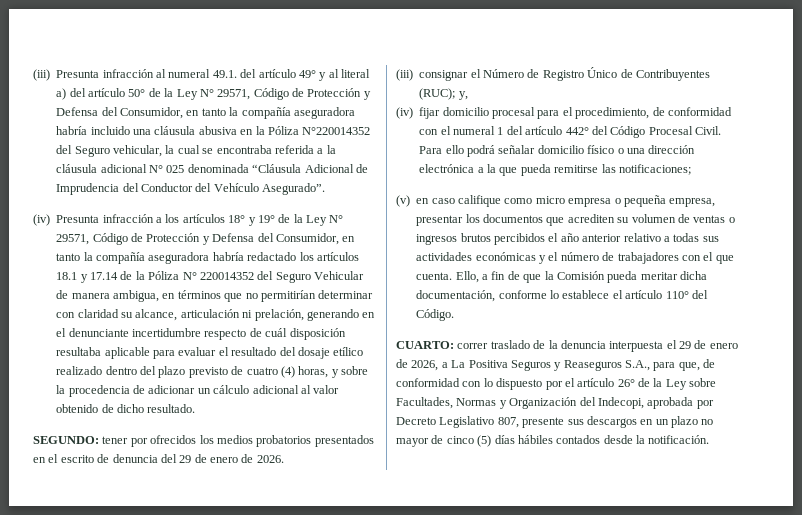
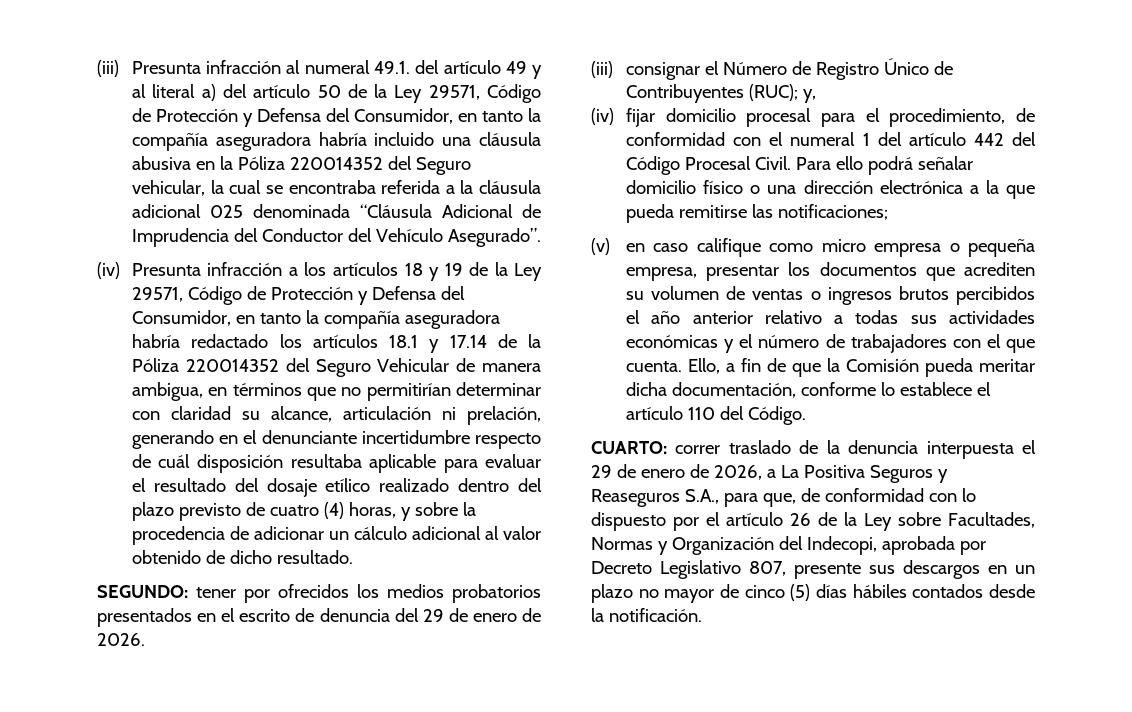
- (iii) Presunta infracción al numeral 49.1. del artículo 49° y al literal a) del artículo 50° de la Ley N° 29571, Código de Protección y Defensa del Consumidor, en tanto la compañía aseguradora habría incluido una cláusula abusiva en la Póliza N°220014352 del Seguro vehicular, la cual se encontraba referida a la cláusula adicional N° 025 denominada “Cláusula Adicional de Imprudencia del Conductor del Vehículo Asegurado”.
+ (iii) Presunta infracción al numeral 49.1. del artículo 49 y al literal a) del artículo 50 de la Ley 29571, Código de Protección y Defensa del Consumidor, en tanto la compañía aseguradora habría incluido una cláusula abusiva en la Póliza 220014352 del Seguro vehicular, la cual se encontraba referida a la cláusula adicional 025 denominada “Cláusula Adicional de Imprudencia del Conductor del Vehículo Asegurado”.
- (iv) Presunta infracción a los artículos 18° y 19° de la Ley N° 29571, Código de Protección y Defensa del Consumidor, en tanto la compañía aseguradora habría redactado los artículos 18.1 y 17.14 de la Póliza N° 220014352 del Seguro Vehicular de manera ambigua, en términos que no permitirían determinar con claridad su alcance, articulación ni prelación, generando en el denunciante incertidumbre respecto de cuál disposición resultaba aplicable para evaluar el resultado del dosaje etílico realizado dentro del plazo previsto de cuatro (4) horas, y sobre la procedencia de adicionar un cálculo adicional al valor obtenido de dicho resultado.
+ (iv) Presunta infracción a los artículos 18 y 19 de la Ley 29571, Código de Protección y Defensa del Consumidor, en tanto la compañía aseguradora habría redactado los artículos 18.1 y 17.14 de la Póliza 220014352 del Seguro Vehicular de manera ambigua, en términos que no permitirían determinar con claridad su alcance, articulación ni prelación, generando en el denunciante incertidumbre respecto de cuál disposición resultaba aplicable para evaluar el resultado del dosaje etílico realizado dentro del plazo previsto de cuatro (4) horas, y sobre la procedencia de adicionar un cálculo adicional al valor obtenido de dicho resultado.
- (iv) fijar domicilio procesal para el procedimiento, de conformidad con el numeral 1 del artículo 442° del Código Procesal Civil.
+ (iv) fijar domicilio procesal para el procedimiento, de conformidad con el numeral 1 del artículo 442 del Código Procesal Civil.
- Ello, a fin de que la Comisión pueda meritar dicha documentación, conforme lo establece el artículo 110° del Código.
+ Ello, a fin de que la Comisión pueda meritar dicha documentación, conforme lo establece el artículo 110 del Código.
- correr traslado de la denuncia interpuesta el 29 de enero de 2026, a La Positiva Seguros y Reaseguros S.A., para que, de conformidad con lo dispuesto por el artículo 26° de la Ley sobre Facultades, Normas y Organización del Indecopi, aprobada por Decreto Legislativo 807, presente sus descargos en un plazo no mayor de cinco (5) días hábiles contados desde la notificación.
+ correr traslado de la denuncia interpuesta el 29 de enero de 2026, a La Positiva Seguros y Reaseguros S.A., para que, de conformidad con lo dispuesto por el artículo 26 de la Ley sobre Facultades, Normas y Organización del Indecopi, aprobada por Decreto Legislativo 807, presente sus descargos en un plazo no mayor de cinco (5) días hábiles contados desde la notificación.

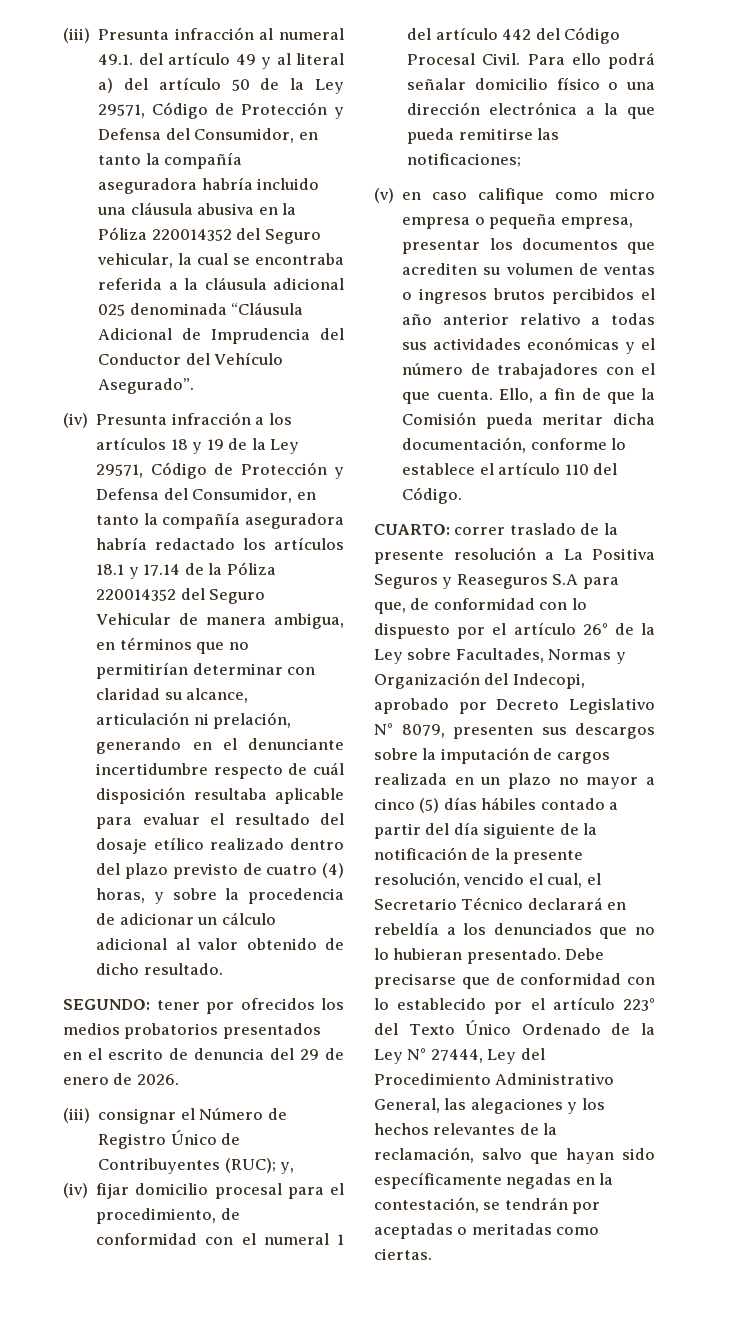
- CUARTO: correr traslado de la denuncia interpuesta el 29 de enero de 2026, a La Positiva Seguros y Reaseguros S.A., para que, de conformidad con lo dispuesto por el artículo 26 de la Ley sobre Facultades, Normas y Organización del Indecopi, aprobada por Decreto Legislativo 807, presente sus descargos en un plazo no mayor de cinco (5) días hábiles contados desde la notificación.
+ CUARTO: correr traslado de la presente resolución a La Positiva Seguros y Reaseguros S.A para que, de conformidad con lo dispuesto por el artículo 26° de la Ley sobre Facultades, Normas y Organización del Indecopi, aprobado por Decreto Legislativo N° 8079, presenten sus descargos sobre la imputación de cargos realizada en un plazo no mayor a cinco (5) días hábiles contado a partir del día siguiente de la notificación de la presente resolución, vencido el cual, el Secretario Técnico declarará en rebeldía a los denunciados que no lo hubieran presentado. Debe precisarse que de conformidad con lo establecido por el artículo 223° del Texto Único Ordenado de la Ley N° 27444, Ley del Procedimiento Administrativo General, las alegaciones y los hechos relevantes de la reclamación, salvo que hayan sido específicamente negadas en la contestación, se tendrán por aceptadas o meritadas como ciertas.

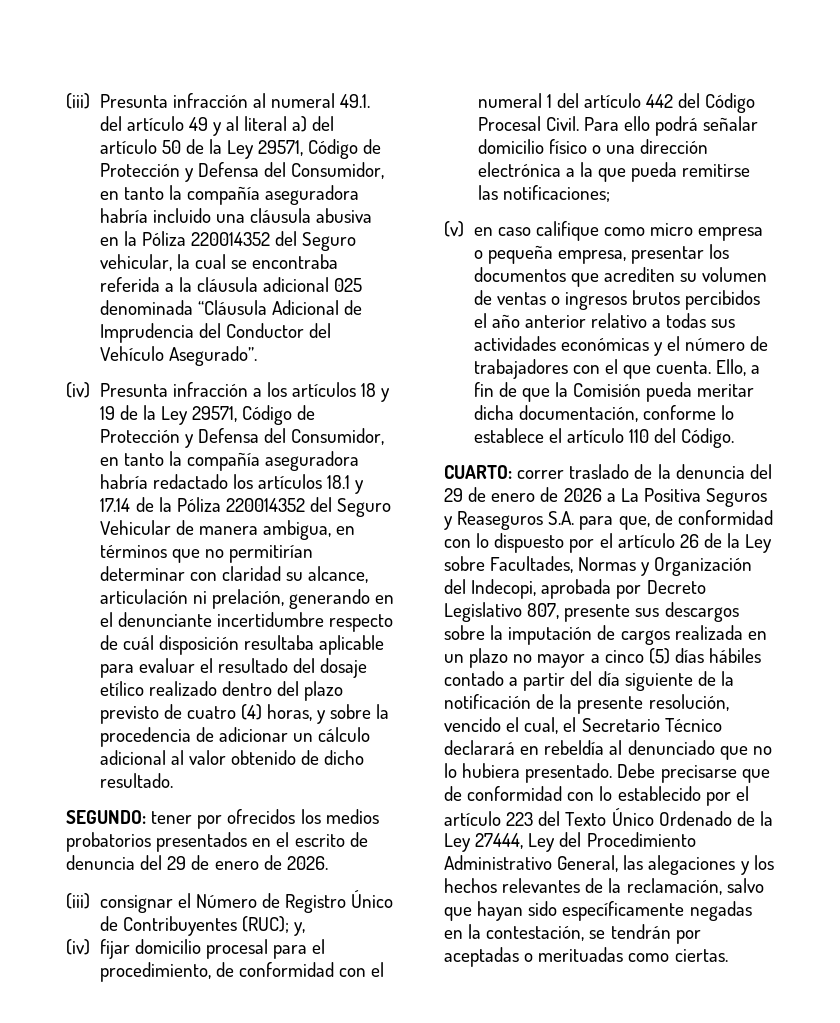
- correr traslado de la presente resolución a La Positiva Seguros y Reaseguros S.A para que, de conformidad con lo dispuesto por el artículo 26° de la Ley sobre Facultades, Normas y Organización del Indecopi, aprobado por Decreto Legislativo N° 8079, presenten sus descargos sobre la imputación de cargos realizada en un plazo no mayor a cinco (5) días hábiles contado a partir del día siguiente de la notificación de la presente resolución, vencido el cual, el Secretario Técnico declarará en rebeldía a los denunciados que no lo hubieran presentado.
+ correr traslado de la denuncia del 29 de enero de 2026 a La Positiva Seguros y Reaseguros S.A. para que, de conformidad con lo dispuesto por el artículo 26 de la Ley sobre Facultades, Normas y Organización del Indecopi, aprobada por Decreto Legislativo 807, presente sus descargos sobre la imputación de cargos realizada en un plazo no mayor a cinco (5) días hábiles contado a partir del día siguiente de la notificación de la presente resolución, vencido el cual, el Secretario Técnico declarará en rebeldía al denunciado que no lo hubiera presentado.
- Debe precisarse que de conformidad con lo establecido por el artículo 223° del Texto Único Ordenado de la Ley N° 27444, Ley del Procedimiento Administrativo General, las alegaciones y los hechos relevantes de la reclamación, salvo que hayan sido específicamente negadas en la contestación, se tendrán por aceptadas o meritadas como ciertas.
+ Debe precisarse que de conformidad con lo establecido por el artículo 223 del Texto Único Ordenado de la Ley 27444, Ley del Procedimiento Administrativo General, las alegaciones y los hechos relevantes de la reclamación, salvo que hayan sido específicamente negadas en la contestación, se tendrán por aceptadas o merituadas como ciertas.

